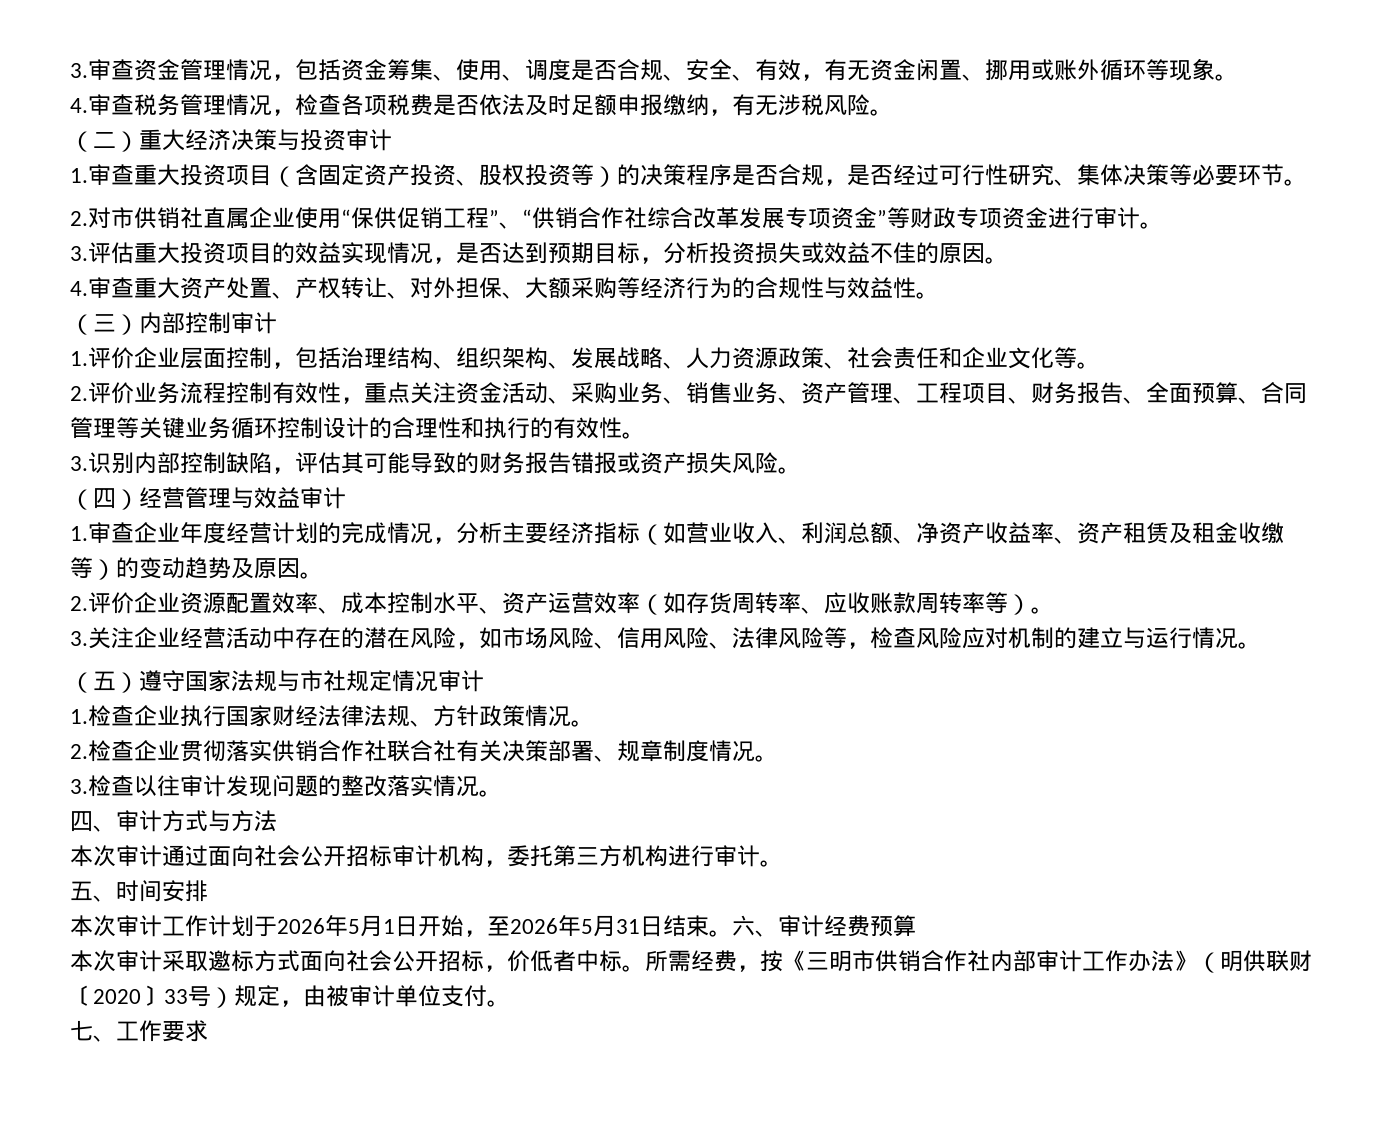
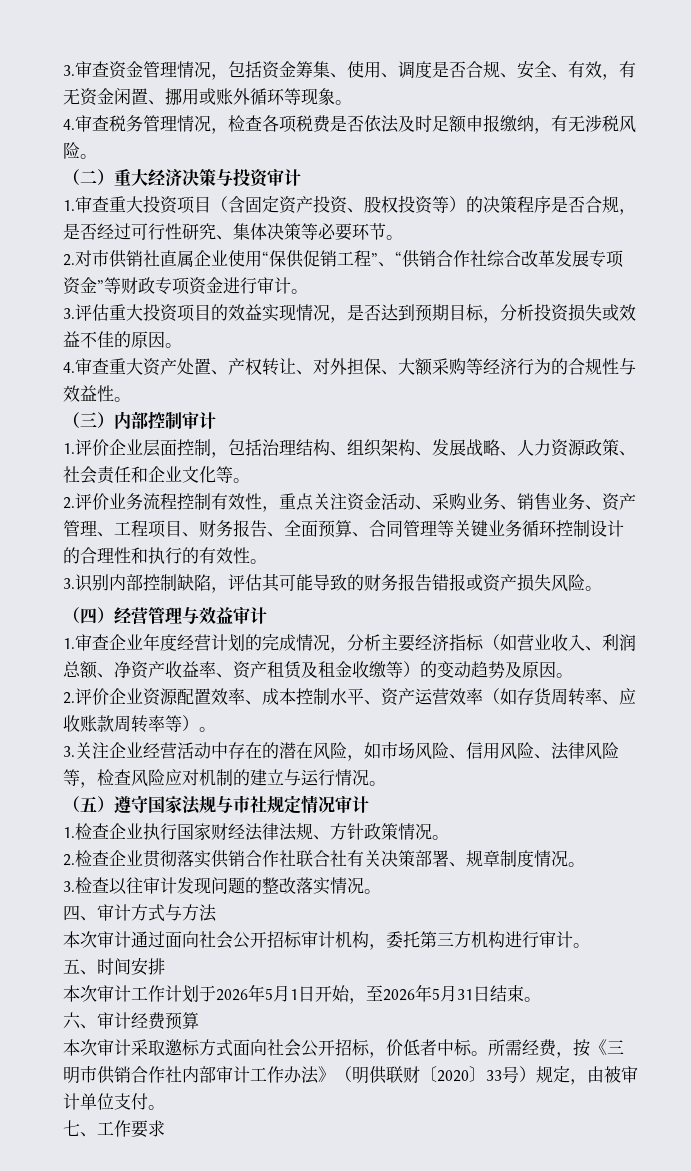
- 本次审计工作计划于2026年5月1日开始，至2026年5月31日结束。六、审计经费预算
+ 本次审计工作计划于2026年5月1日开始，至2026年5月31日结束。
+ 六、审计经费预算

